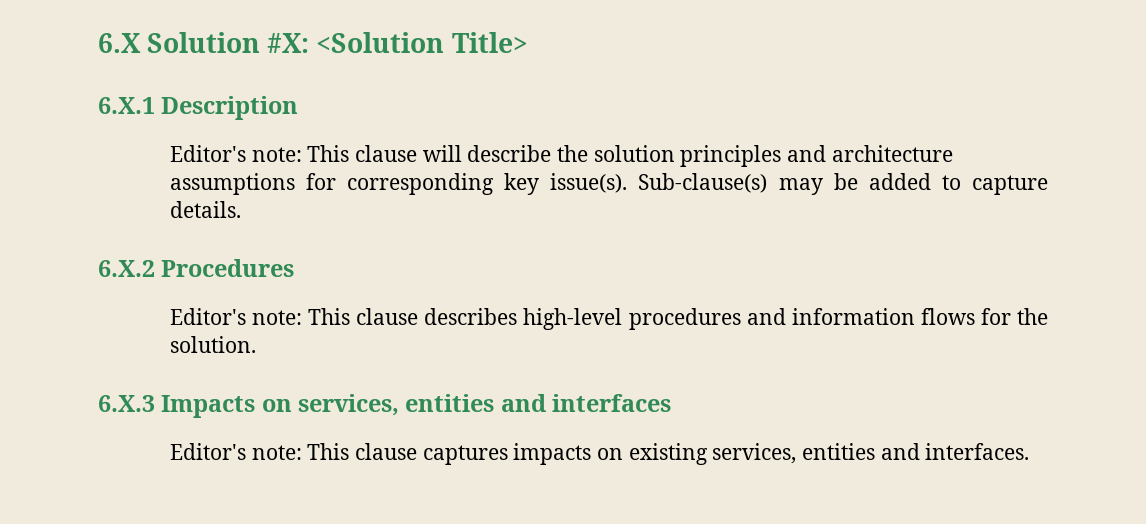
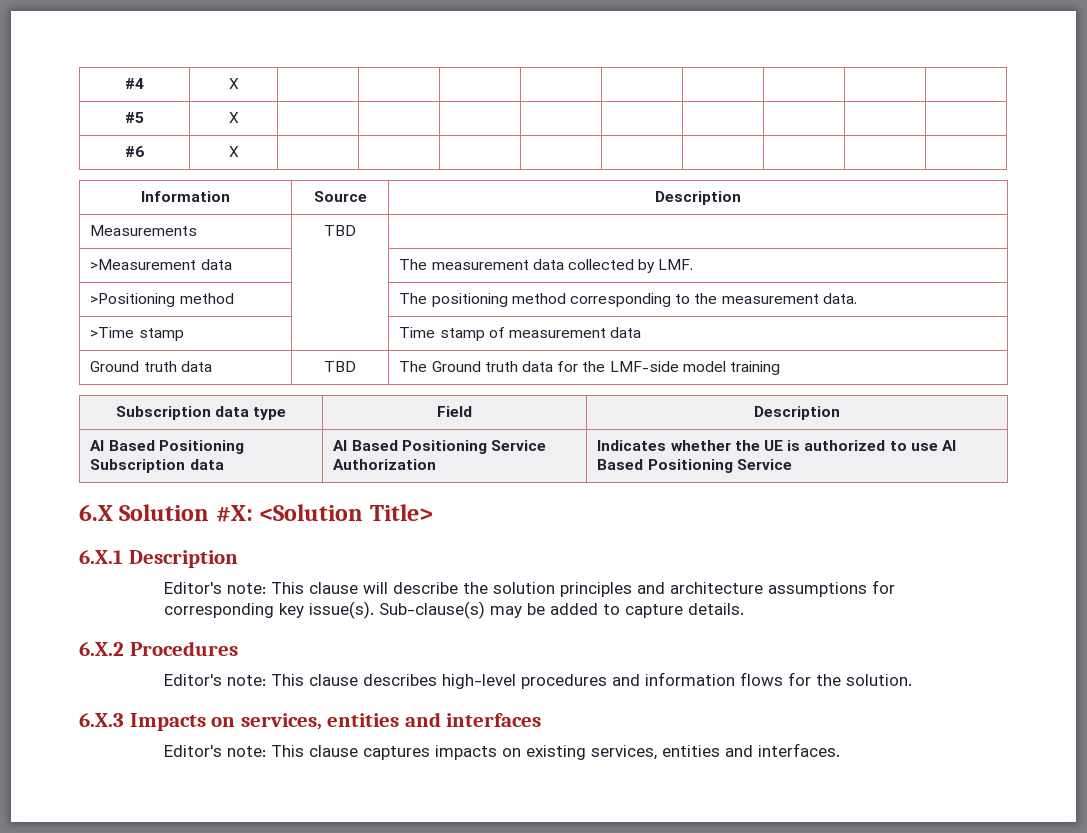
+ #4 | X | | | | | | | | |
+ #5 | X | | | | | | | | |
+ #6 | X | | | | | | | | |
+ Information | Source | Description
+ Measurements | TBD |
+ >Measurement data | | The measurement data collected by LMF.
+ >Positioning method | | The positioning method corresponding to the measurement data.
+ >Time stamp | | Time stamp of measurement data
+ Ground truth data | TBD | The Ground truth data for the LMF-side model training
+ Subscription data type | Field | Description
+ AI Based Positioning Subscription data | AI Based Positioning Service Authorization | Indicates whether the UE is authorized to use AI Based Positioning Service

